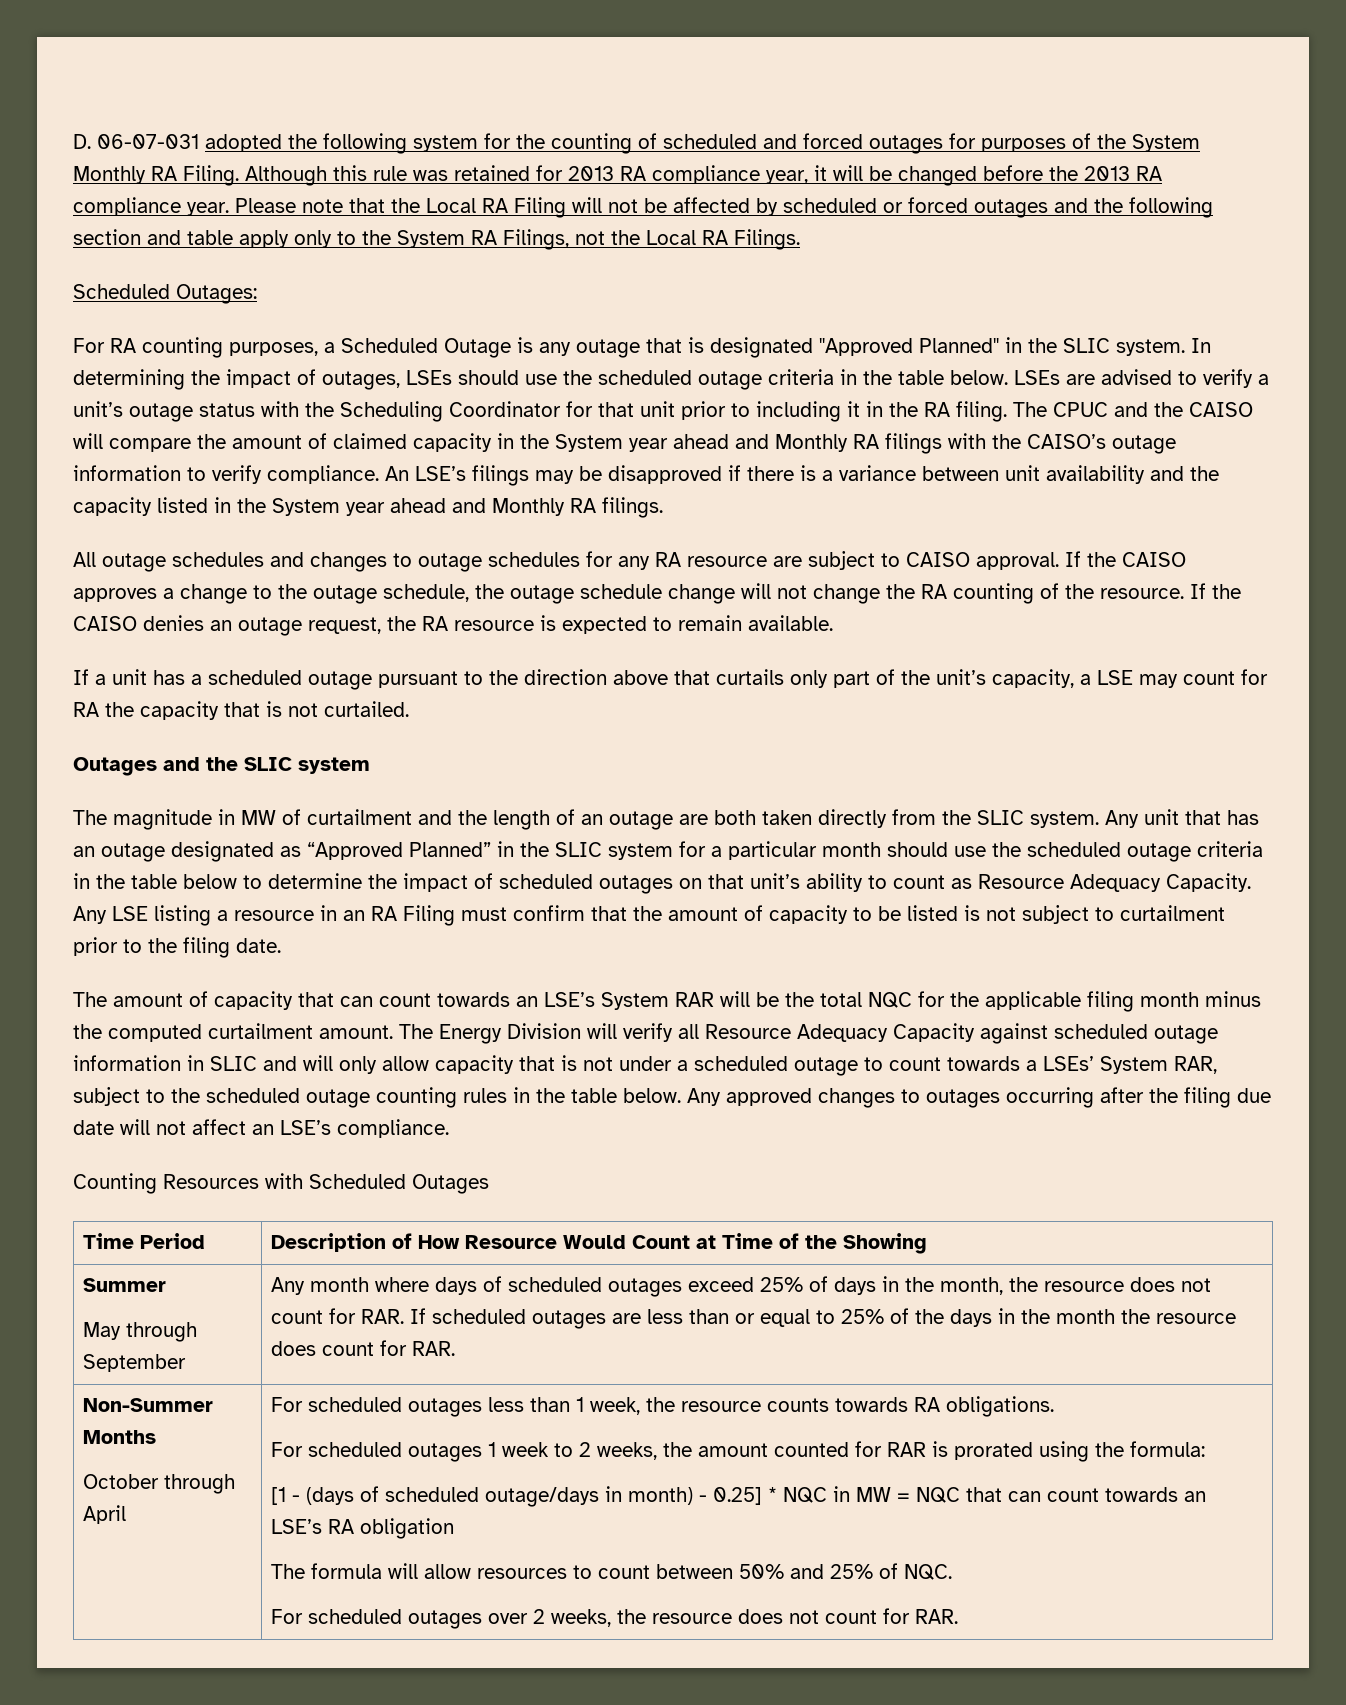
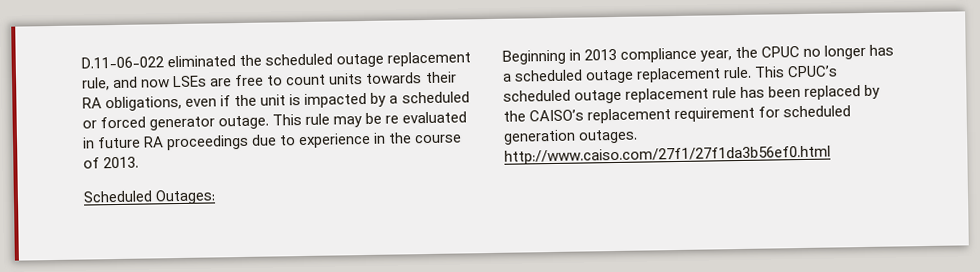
- D. 06-07-031 adopted the following system for the counting of scheduled and forced outages for purposes of the System Monthly RA Filing. Although this rule was retained for 2013 RA compliance year, it will be changed before the 2013 RA compliance year. Please note that the Local RA Filing will not be affected by scheduled or forced outages and the following section and table apply only to the System RA Filings, not the Local RA Filings.
+ D.11-06-022 eliminated the scheduled outage replacement rule, and now LSEs are free to count units towards their RA obligations, even if the unit is impacted by a scheduled or forced generator outage. This rule may be re evaluated in future RA proceedings due to experience in the course of 2013.
  Scheduled Outages:
- For RA counting purposes, a Scheduled Outage is any outage that is designated "Approved Planned" in the SLIC system. In determining the impact of outages, LSEs should use the scheduled outage criteria in the table below. LSEs are advised to verify a unit’s outage status with the Scheduling Coordinator for that unit prior to including it in the RA filing. The CPUC and the CAISO will compare the amount of claimed capacity in the System year ahead and Monthly RA filings with the CAISO’s outage information to verify compliance. An LSE’s filings may be disapproved if there is a variance between unit availability and the capacity listed in the System year ahead and Monthly RA filings.
- All outage schedules and changes to outage schedules for any RA resource are subject to CAISO approval. If the CAISO approves a change to the outage schedule, the outage schedule change will not change the RA counting of the resource. If the CAISO denies an outage request, the RA resource is expected to remain available.
- If a unit has a scheduled outage pursuant to the direction above that curtails only part of the unit’s capacity, a LSE may count for RA the capacity that is not curtailed.
- Outages and the SLIC system
- The magnitude in MW of curtailment and the length of an outage are both taken directly from the SLIC system. Any unit that has an outage designated as “Approved Planned” in the SLIC system for a particular month should use the scheduled outage criteria in the table below to determine the impact of scheduled outages on that unit’s ability to count as Resource Adequacy Capacity. Any LSE listing a resource in an RA Filing must confirm that the amount of capacity to be listed is not subject to curtailment prior to the filing date.
- The amount of capacity that can count towards an LSE’s System RAR will be the total NQC for the applicable filing month minus the computed curtailment amount. The Energy Division will verify all Resource Adequacy Capacity against scheduled outage information in SLIC and will only allow capacity that is not under a scheduled outage to count towards a LSEs’ System RAR, subject to the scheduled outage counting rules in the table below. Any approved changes to outages occurring after the filing due date will not affect an LSE’s compliance.
- Counting Resources with Scheduled Outages
- Time Period | Description of How Resource Would Count at Time of the Showing
- Summer
- May through September | Any month where days of scheduled outages exceed 25% of days in the month, the resource does not count for RAR. If scheduled outages are less than or equal to 25% of the days in the month the resource does count for RAR.
- Non-Summer Months
- October through April | For scheduled outages less than 1 week, the resource counts towards RA obligations.
- For scheduled outages 1 week to 2 weeks, the amount counted for RAR is prorated using the formula:
- [1 - (days of scheduled outage/days in month) - 0.25] * NQC in MW = NQC that can count towards an LSE’s RA obligation
- The formula will allow resources to count between 50% and 25% of NQC.
- For scheduled outages over 2 weeks, the resource does not count for RAR.
+ Beginning in 2013 compliance year, the CPUC no longer has a scheduled outage replacement rule. This CPUC’s scheduled outage replacement rule has been replaced by the CAISO’s replacement requirement for scheduled generation outages. http://www.caiso.com/27f1/27f1da3b56ef0.html

